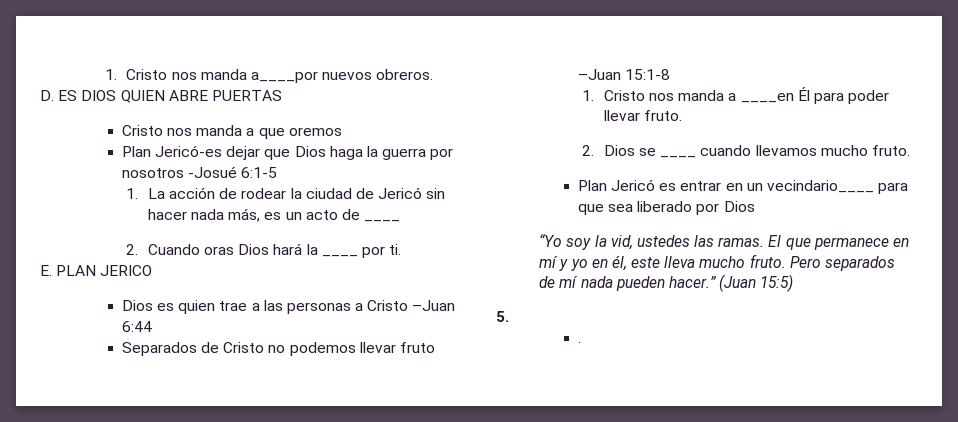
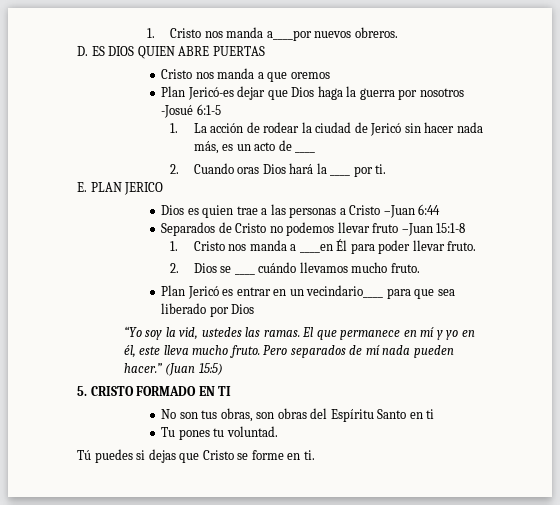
- 2. Dios se ____ cuando llevamos mucho fruto.
+ 2. Dios se ____ cuándo llevamos mucho fruto.
- 5.
- .
+ 5. CRISTO FORMADO EN TI
+ No son tus obras, son obras del Espíritu Santo en ti
+ Tu pones tu voluntad.
+ Tú puedes si dejas que Cristo se forme en ti.

